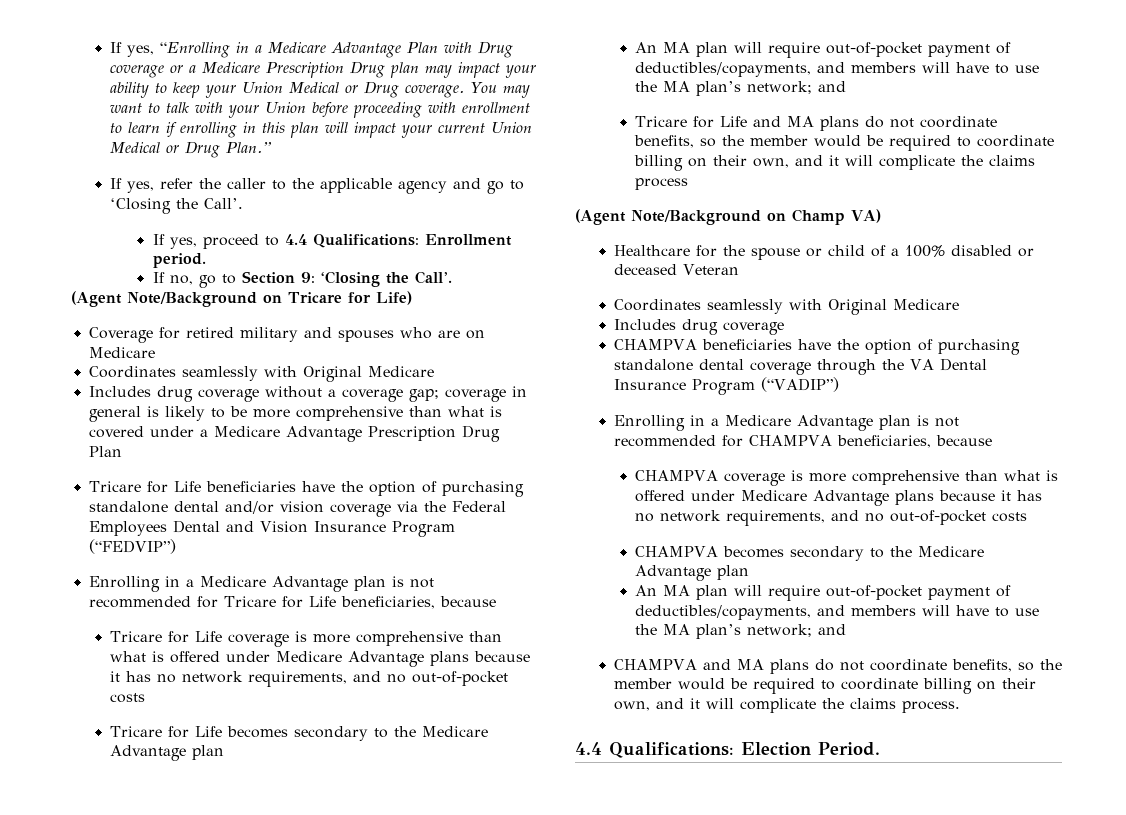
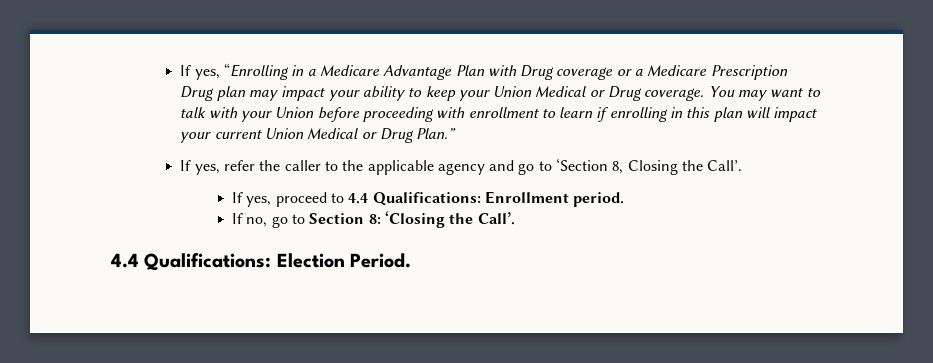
- If yes, refer the caller to the applicable agency and go to ‘Closing the Call’.
+ If yes, refer the caller to the applicable agency and go to ‘Section 8, Closing the Call’.
- If no, go to Section 9: ‘Closing the Call’.
- (Agent Note/Background on Tricare for Life)
- Coverage for retired military and spouses who are on Medicare
- Coordinates seamlessly with Original Medicare
- Includes drug coverage without a coverage gap; coverage in general is likely to be more comprehensive than what is covered under a Medicare Advantage Prescription Drug Plan
- Tricare for Life beneficiaries have the option of purchasing standalone dental and/or vision coverage via the Federal Employees Dental and Vision Insurance Program (“FEDVIP”)
- Enrolling in a Medicare Advantage plan is not recommended for Tricare for Life beneficiaries, because
- Tricare for Life coverage is more comprehensive than what is offered under Medicare Advantage plans because it has no network requirements, and no out-of-pocket costs
- Tricare for Life becomes secondary to the Medicare Advantage plan
- An MA plan will require out-of-pocket payment of deductibles/copayments, and members will have to use the MA plan’s network; and
- Tricare for Life and MA plans do not coordinate benefits, so the member would be required to coordinate billing on their own, and it will complicate the claims process
- (Agent Note/Background on Champ VA)
- Healthcare for the spouse or child of a 100% disabled or deceased Veteran
- Coordinates seamlessly with Original Medicare
- Includes drug coverage
- CHAMPVA beneficiaries have the option of purchasing standalone dental coverage through the VA Dental Insurance Program (“VADIP”)
- Enrolling in a Medicare Advantage plan is not recommended for CHAMPVA beneficiaries, because
- CHAMPVA coverage is more comprehensive than what is offered under Medicare Advantage plans because it has no network requirements, and no out-of-pocket costs
- CHAMPVA becomes secondary to the Medicare Advantage plan
- An MA plan will require out-of-pocket payment of deductibles/copayments, and members will have to use the MA plan’s network; and
- CHAMPVA and MA plans do not coordinate benefits, so the member would be required to coordinate billing on their own, and it will complicate the claims process.
+ If no, go to Section 8: ‘Closing the Call’.

